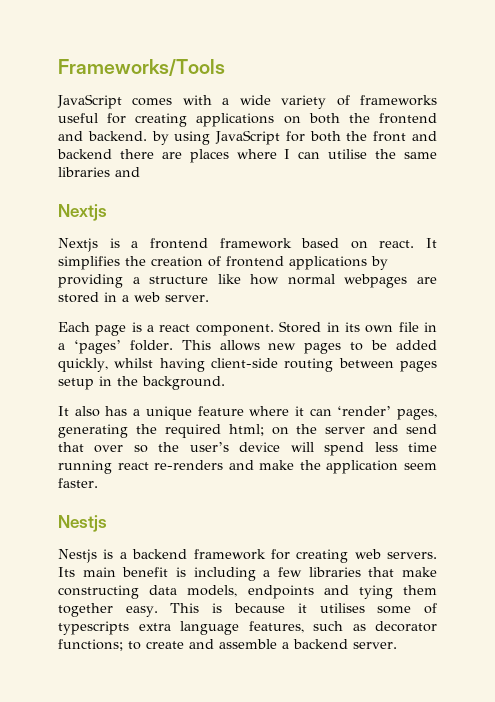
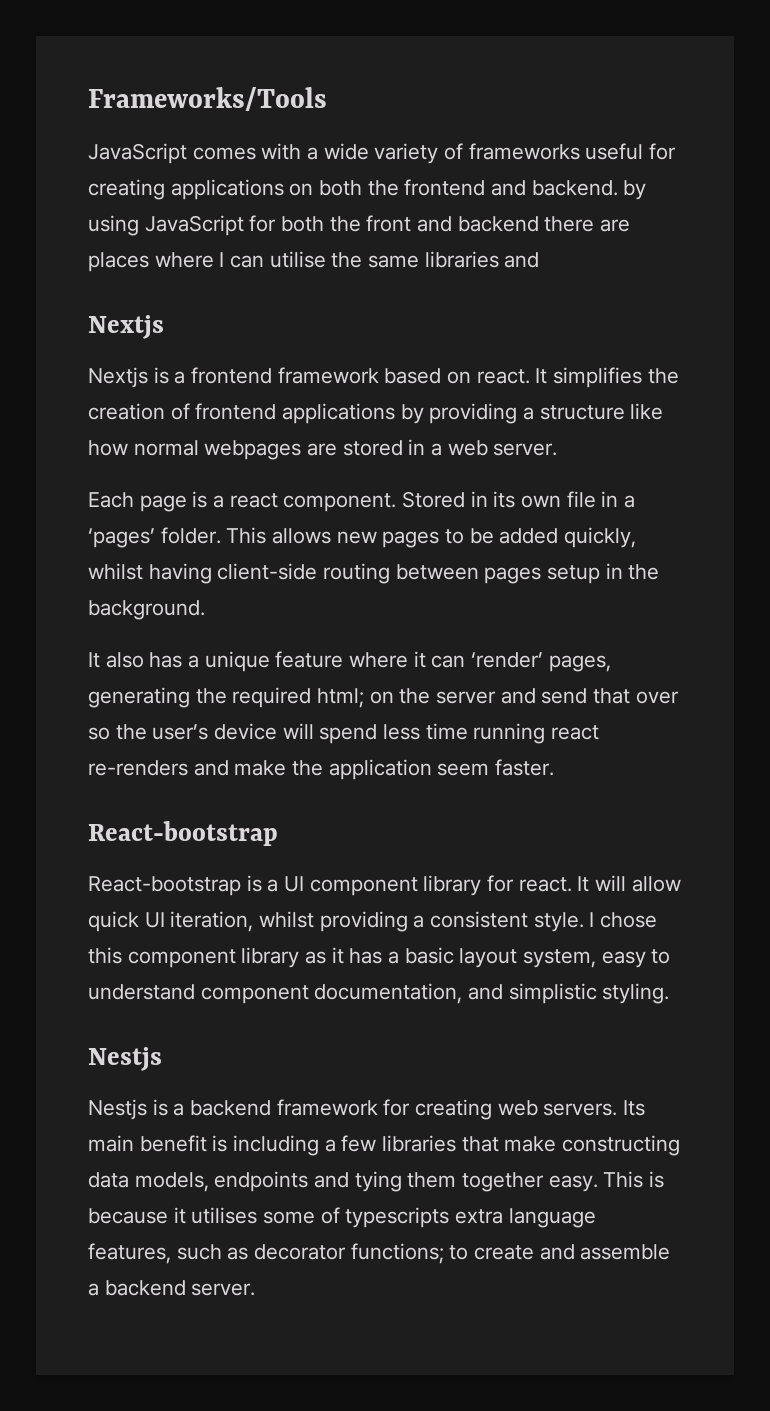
  It also has a unique feature where it can ‘render’ pages, generating the required html; on the server and send that over so the user’s device will spend less time running react re-renders and make the application seem faster.
+ React-bootstrap
+ React-bootstrap is a UI component library for react. It will allow quick UI iteration, whilst providing a consistent style. I chose this component library as it has a basic layout system, easy to understand component documentation, and simplistic styling.

